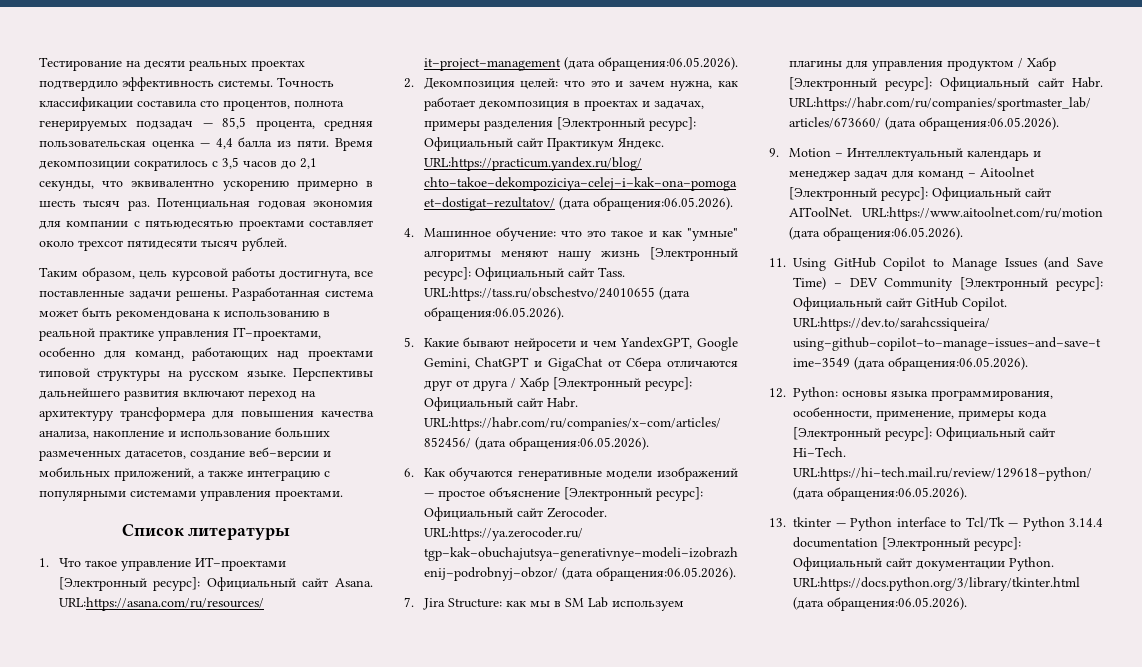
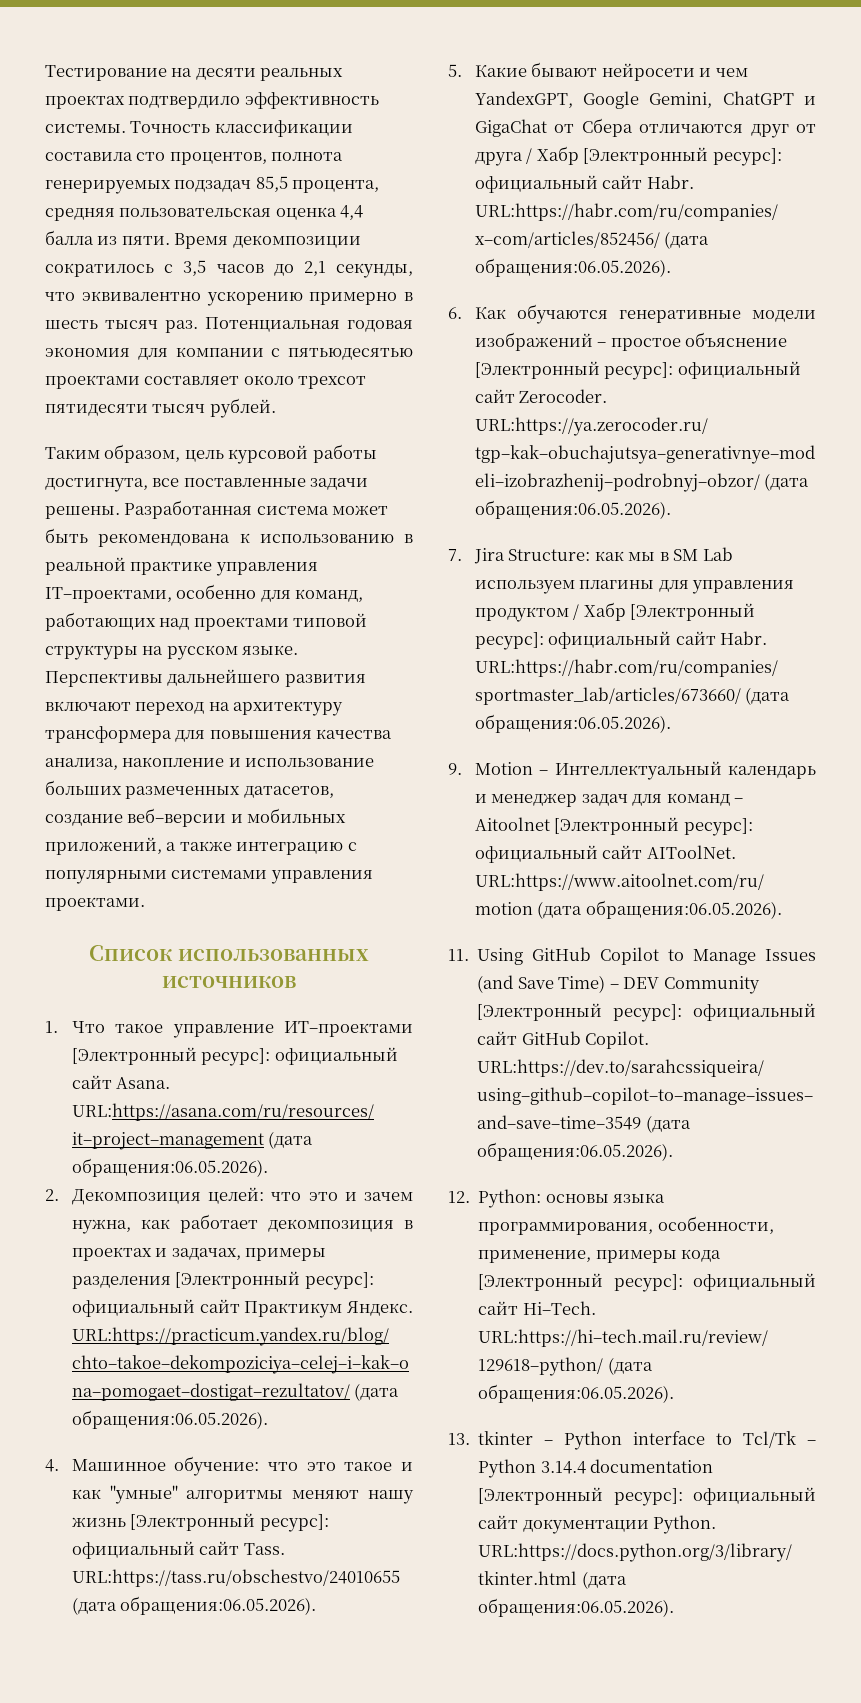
- Точность классификации составила сто процентов, полнота генерируемых подзадач — 85,5 процента, средняя пользовательская оценка — 4,4 балла из пяти.
+ Точность классификации составила сто процентов, полнота генерируемых подзадач 85,5 процента, средняя пользовательская оценка 4,4 балла из пяти.
- Список литературы
+ Список использованных источников
- 1. Что такое управление ИТ–проектами [Электронный ресурс]: Официальный сайт Asana.
+ 1. Что такое управление ИТ–проектами [Электронный ресурс]: официальный сайт Asana.
- 2. Декомпозиция целей: что это и зачем нужна, как работает декомпозиция в проектах и задачах, примеры разделения [Электронный ресурс]: Официальный сайт Практикум Яндекс.
+ 2. Декомпозиция целей: что это и зачем нужна, как работает декомпозиция в проектах и задачах, примеры разделения [Электронный ресурс]: официальный сайт Практикум Яндекс.
- 4. Машинное обучение: что это такое и как "умные" алгоритмы меняют нашу жизнь [Электронный ресурс]: Официальный сайт Tass.
+ 4. Машинное обучение: что это такое и как "умные" алгоритмы меняют нашу жизнь [Электронный ресурс]: официальный сайт Tass.
- 5. Какие бывают нейросети и чем YandexGPT, Google Gemini, ChatGPT и GigaChat от Сбера отличаются друг от друга / Хабр [Электронный ресурс]: Официальный сайт Habr.
+ 5. Какие бывают нейросети и чем YandexGPT, Google Gemini, ChatGPT и GigaChat от Сбера отличаются друг от друга / Хабр [Электронный ресурс]: официальный сайт Habr.
- 6. Как обучаются генеративные модели изображений — простое объяснение [Электронный ресурс]: Официальный сайт Zerocoder.
+ 6. Как обучаются генеративные модели изображений – простое объяснение [Электронный ресурс]: официальный сайт Zerocoder.
- 7. Jira Structure: как мы в SM Lab используем плагины для управления продуктом / Хабр [Электронный ресурс]: Официальный сайт Habr.
+ 7. Jira Structure: как мы в SM Lab используем плагины для управления продуктом / Хабр [Электронный ресурс]: официальный сайт Habr.
- 9. Motion – Интеллектуальный календарь и менеджер задач для команд – Aitoolnet [Электронный ресурс]: Официальный сайт AIToolNet.
+ 9. Motion – Интеллектуальный календарь и менеджер задач для команд – Aitoolnet [Электронный ресурс]: официальный сайт AIToolNet.
- 11. Using GitHub Copilot to Manage Issues (and Save Time) – DEV Community [Электронный ресурс]: Официальный сайт GitHub Copilot.
+ 11. Using GitHub Copilot to Manage Issues (and Save Time) – DEV Community [Электронный ресурс]: официальный сайт GitHub Copilot.
- 12. Python: основы языка программирования, особенности, применение, примеры кода [Электронный ресурс]: Официальный сайт Hi–Tech.
+ 12. Python: основы языка программирования, особенности, применение, примеры кода [Электронный ресурс]: официальный сайт Hi–Tech.
- 13. tkinter — Python interface to Tcl/Tk — Python 3.14.4 documentation [Электронный ресурс]: Официальный сайт документации Python.
+ 13. tkinter – Python interface to Tcl/Tk – Python 3.14.4 documentation [Электронный ресурс]: официальный сайт документации Python.

